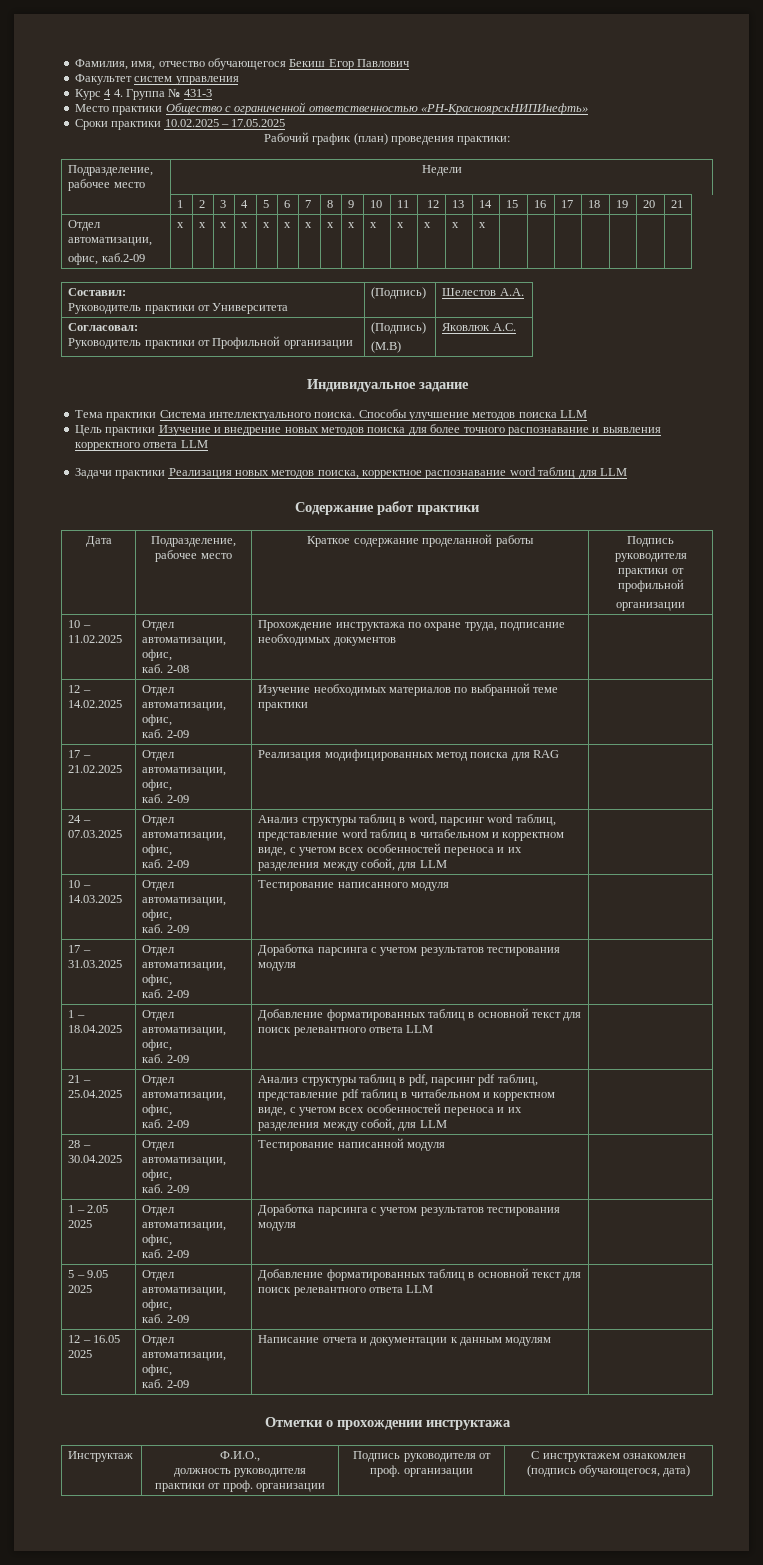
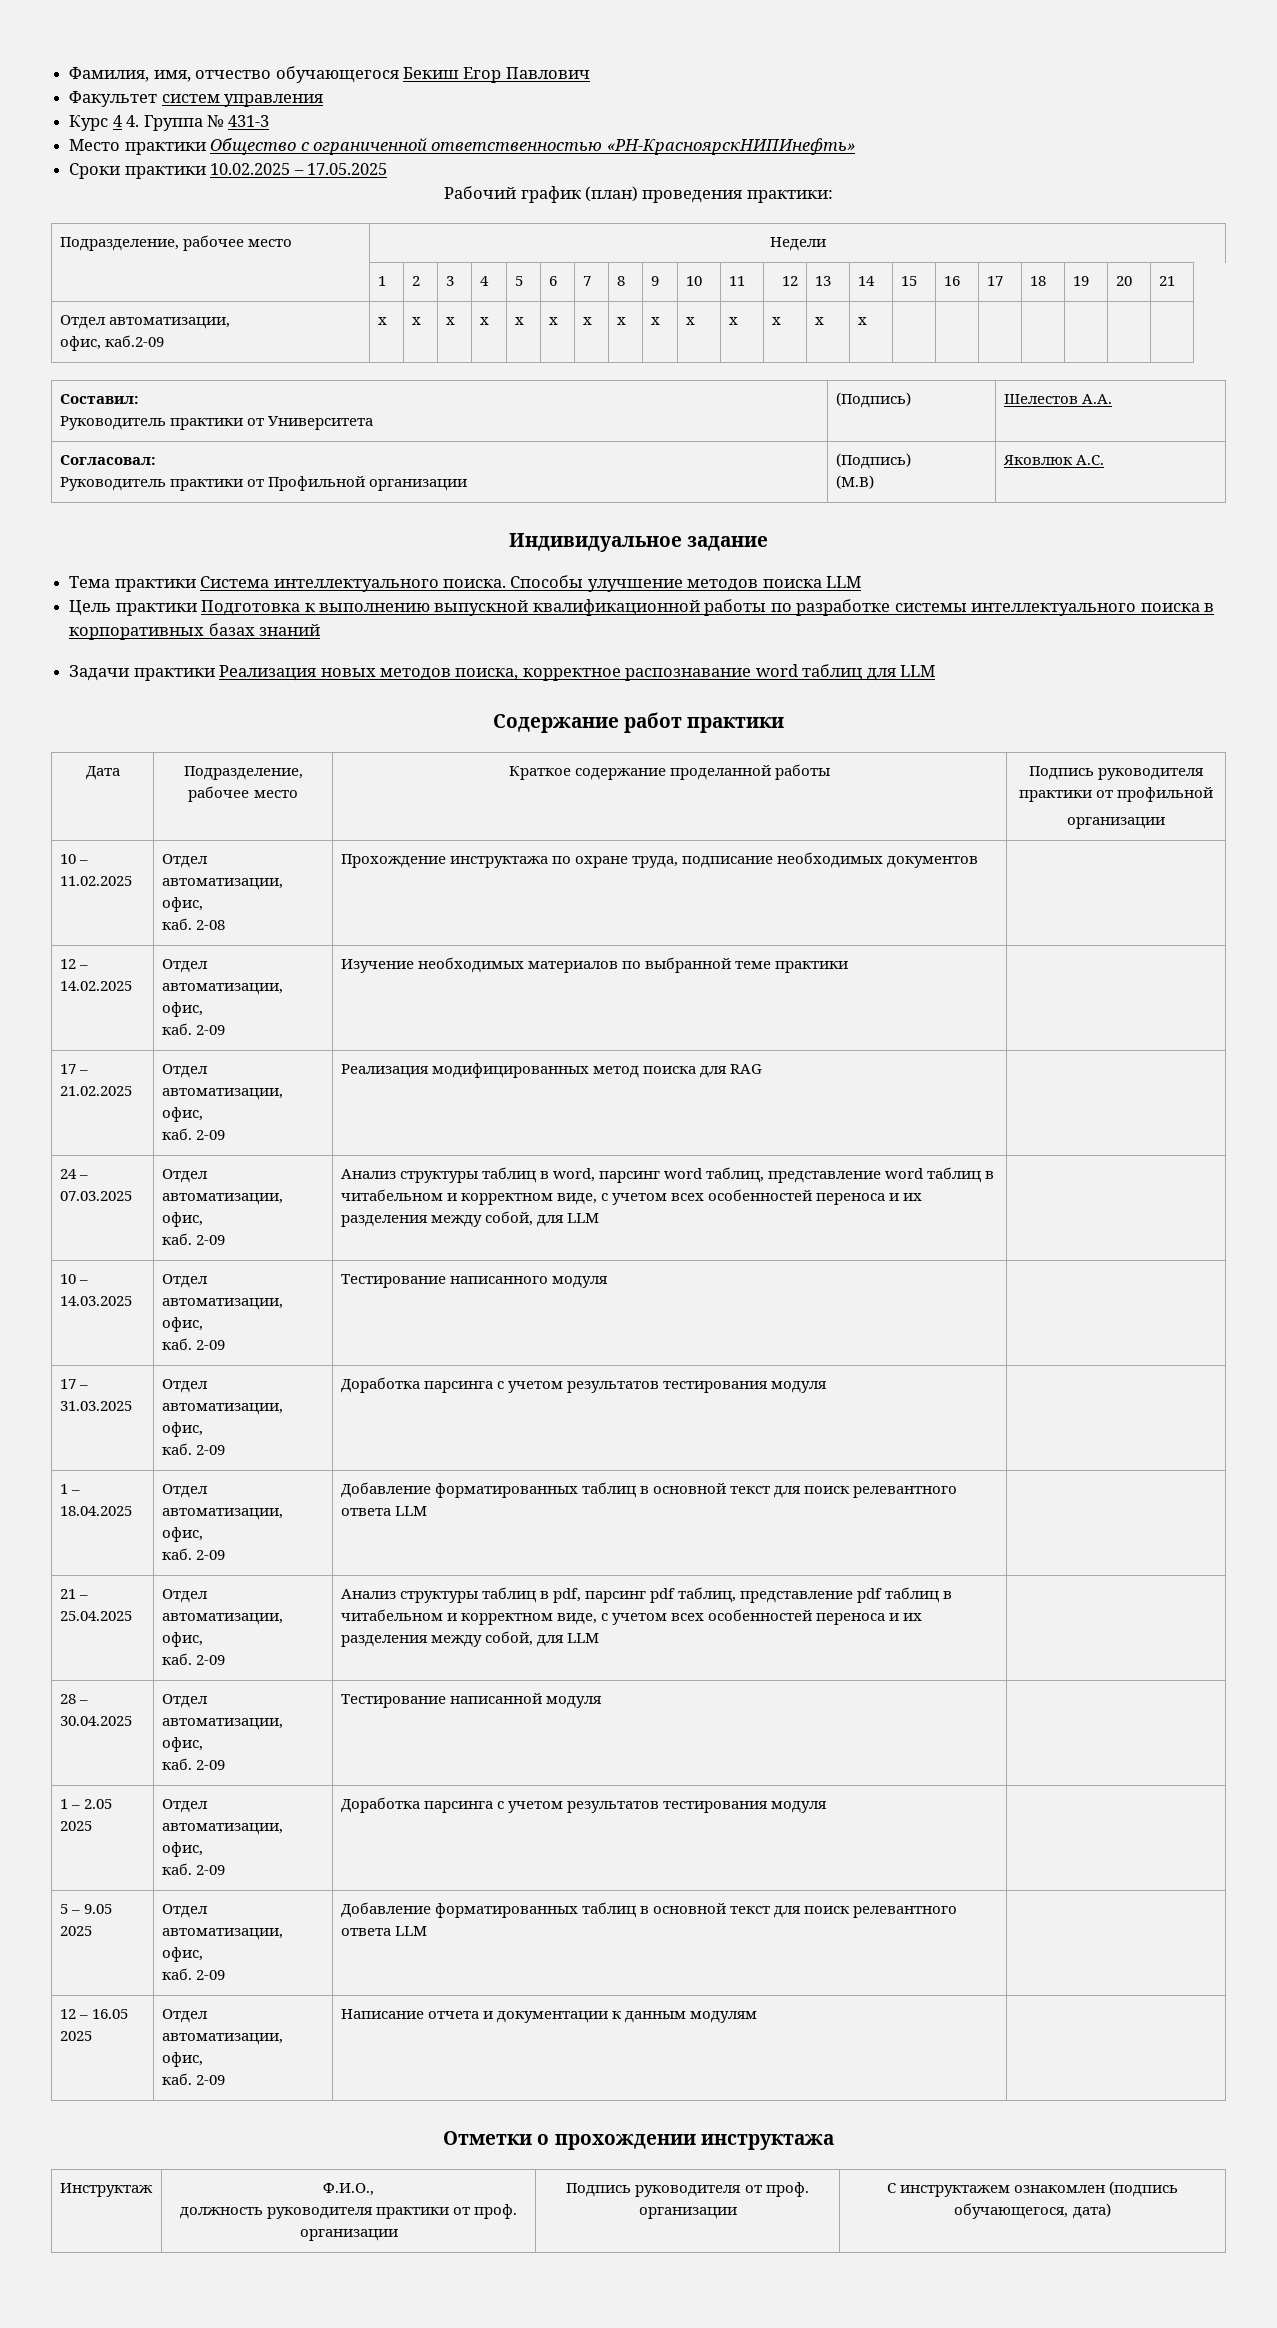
- Цель практики Изучение и внедрение новых методов поиска для более точного распознавание и выявления корректного ответа LLM
+ Цель практики Подготовка к выполнению выпускной квалификационной работы по разработке системы интеллектуального поиска в корпоративных базах знаний

